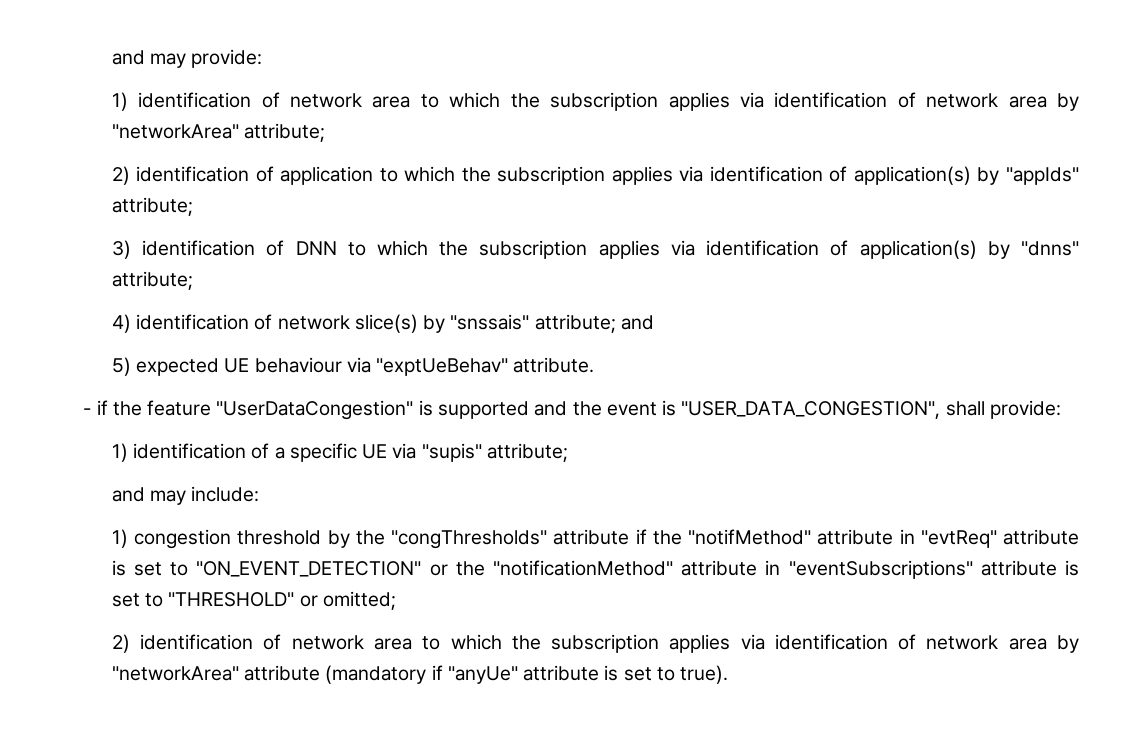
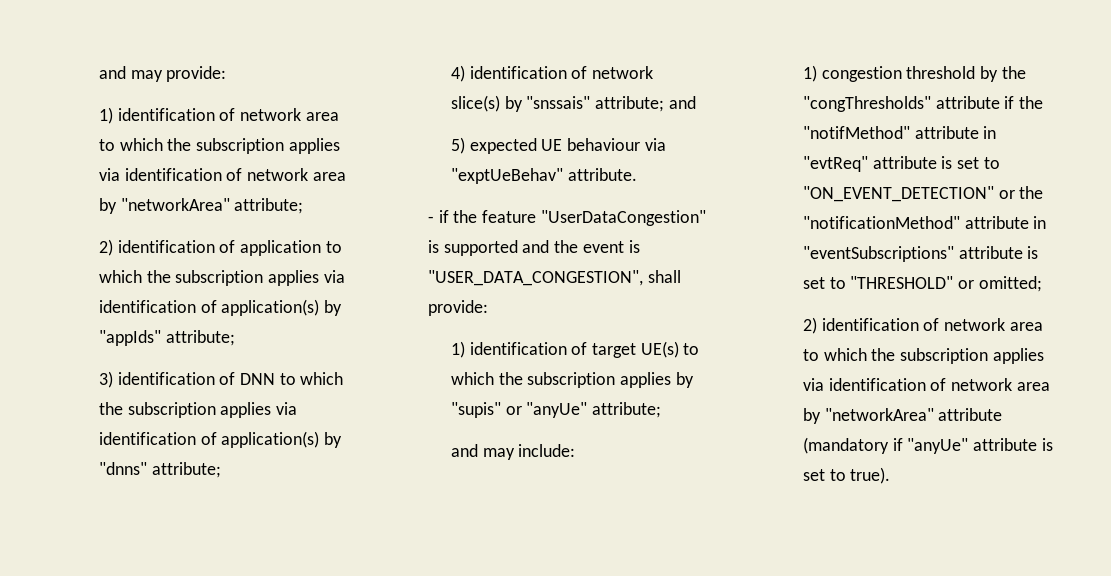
- 1) identification of a specific UE via "supis" attribute;
+ 1) identification of target UE(s) to which the subscription applies by "supis" or "anyUe" attribute;

